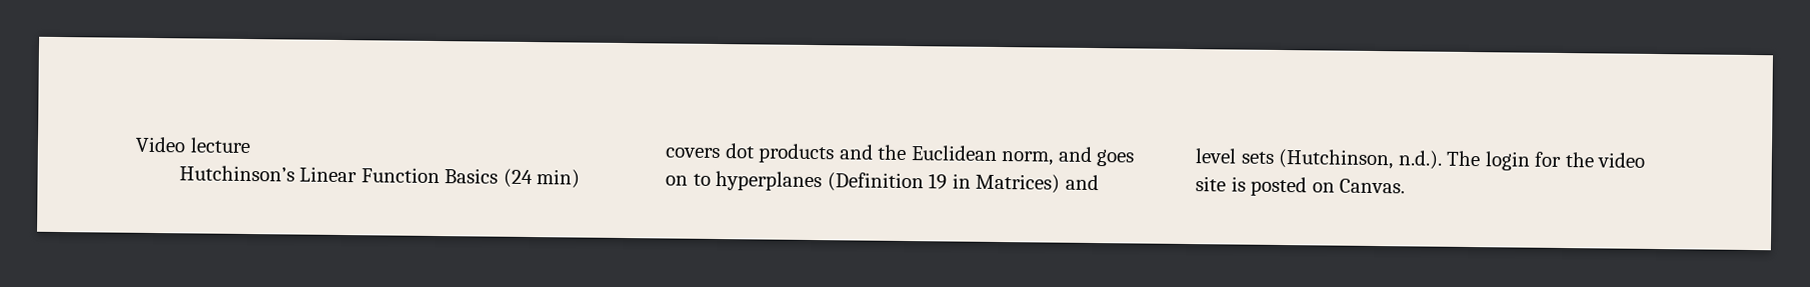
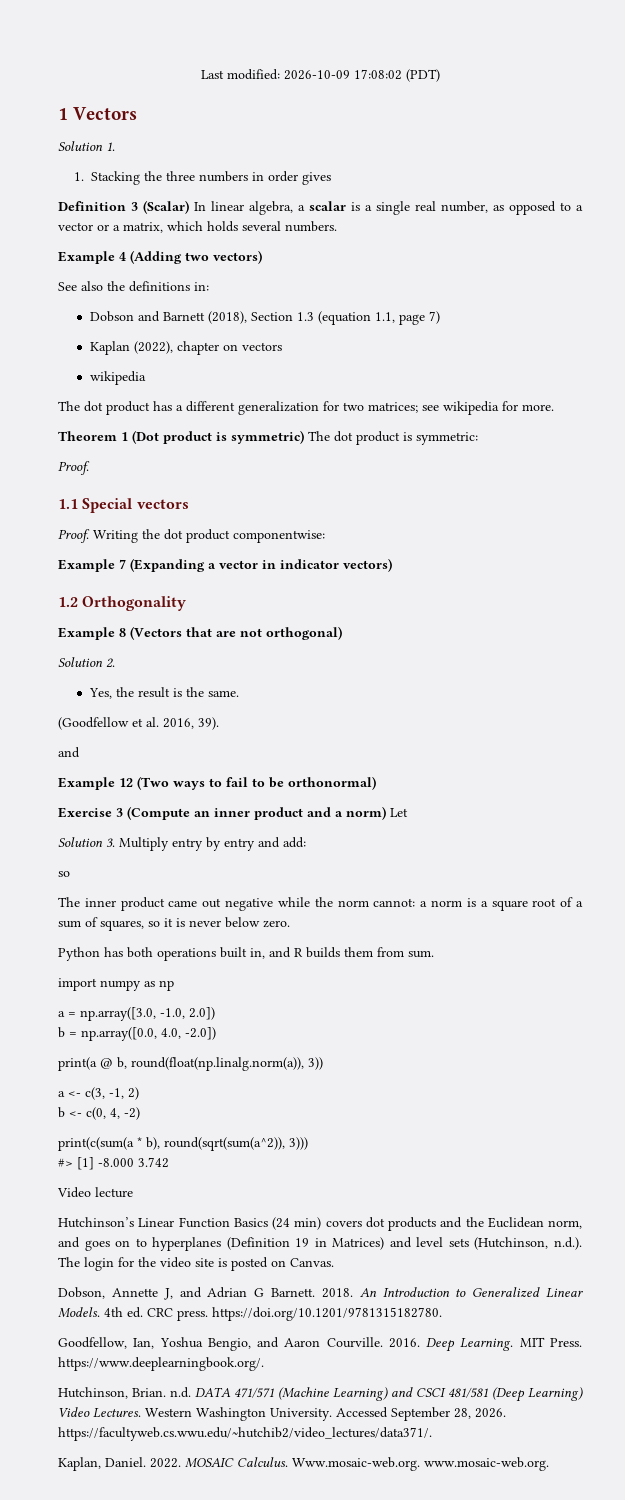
+ Last modified: 2026-10-09 17:08:02 (PDT)
+ 1 Vectors
+ Solution 1.
+ 1. Stacking the three numbers in order gives
+ Definition 3 (Scalar) In linear algebra, a scalar is a single real number, as opposed to a vector or a matrix, which holds several numbers.
+ Example 4 (Adding two vectors)
+ See also the definitions in:
+ Dobson and Barnett (2018), Section 1.3 (equation 1.1, page 7)
+ Kaplan (2022), chapter on vectors
+ wikipedia
+ The dot product has a different generalization for two matrices; see wikipedia for more.
+ Theorem 1 (Dot product is symmetric) The dot product is symmetric:
+ Proof.
+ 1.1 Special vectors
+ Proof. Writing the dot product componentwise:
+ Example 7 (Expanding a vector in indicator vectors)
+ 1.2 Orthogonality
+ Example 8 (Vectors that are not orthogonal)
+ Solution 2.
+ Yes, the result is the same.
+ (Goodfellow et al. 2016, 39).
+ and
+ Example 12 (Two ways to fail to be orthonormal)
+ Exercise 3 (Compute an inner product and a norm) Let
+ Solution 3. Multiply entry by entry and add:
+ so
+ The inner product came out negative while the norm cannot: a norm is a square root of a sum of squares, so it is never below zero.
+ Python has both operations built in, and R builds them from sum.
+ import numpy as np
+ a = np.array([3.0, -1.0, 2.0])
+ b = np.array([0.0, 4.0, -2.0])
+ print(a @ b, round(float(np.linalg.norm(a)), 3))
+ a <- c(3, -1, 2)
+ b <- c(0, 4, -2)
+ print(c(sum(a * b), round(sqrt(sum(a^2)), 3)))
+ #> [1] -8.000 3.742
+ Dobson, Annette J, and Adrian G Barnett. 2018. An Introduction to Generalized Linear Models. 4th ed. CRC press. https://doi.org/10.1201/9781315182780.
+ Goodfellow, Ian, Yoshua Bengio, and Aaron Courville. 2016. Deep Learning. MIT Press. https://www.deeplearningbook.org/.
+ Hutchinson, Brian. n.d. DATA 471/571 (Machine Learning) and CSCI 481/581 (Deep Learning) Video Lectures. Western Washington University. Accessed September 28, 2026. https://facultyweb.cs.wwu.edu/~hutchib2/video_lectures/data371/.
+ Kaplan, Daniel. 2022. MOSAIC Calculus. Www.mosaic-web.org. www.mosaic-web.org.

